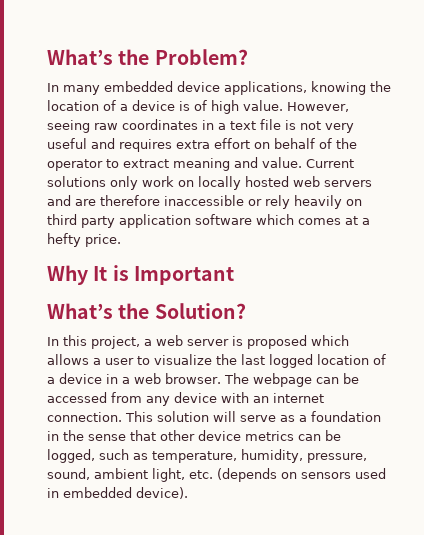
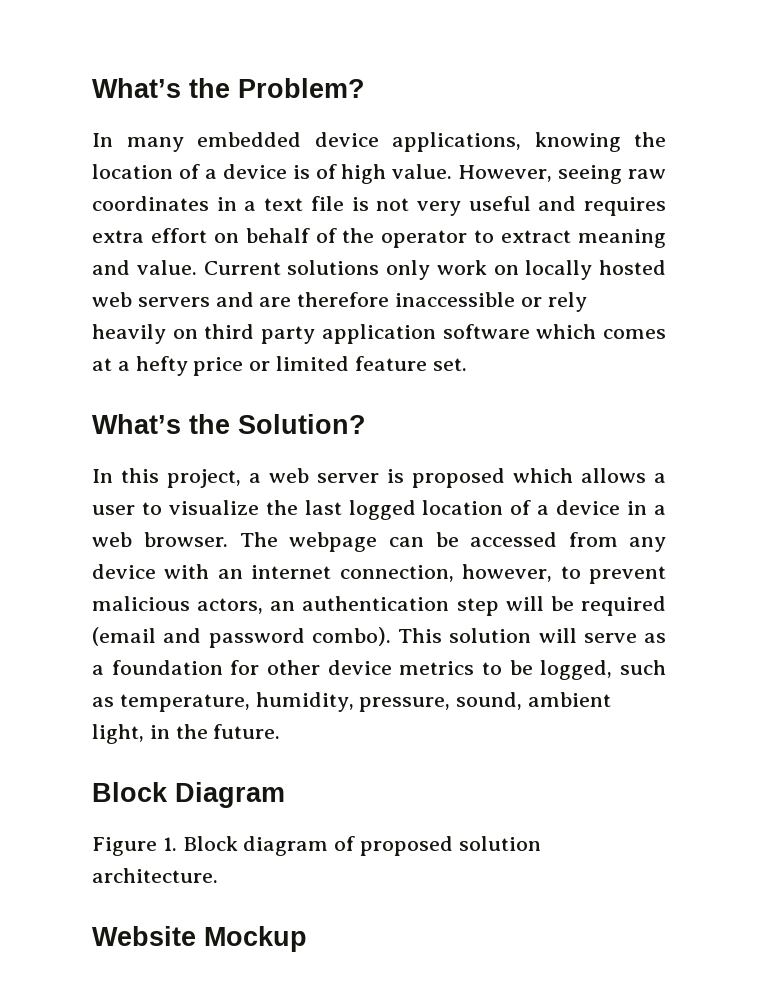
- Current solutions only work on locally hosted web servers and are therefore inaccessible or rely heavily on third party application software which comes at a hefty price.
- Why It is Important
+ Current solutions only work on locally hosted web servers and are therefore inaccessible or rely heavily on third party application software which comes at a hefty price or limited feature set.
- The webpage can be accessed from any device with an internet connection.
+ The webpage can be accessed from any device with an internet connection, however, to prevent malicious actors, an authentication step will be required (email and password combo).
- This solution will serve as a foundation in the sense that other device metrics can be logged, such as temperature, humidity, pressure, sound, ambient light, etc. (depends on sensors used in embedded device).
+ This solution will serve as a foundation for other device metrics to be logged, such as temperature, humidity, pressure, sound, ambient light, in the future.
+ Block Diagram
+ Figure 1. Block diagram of proposed solution architecture.
+ Website Mockup

